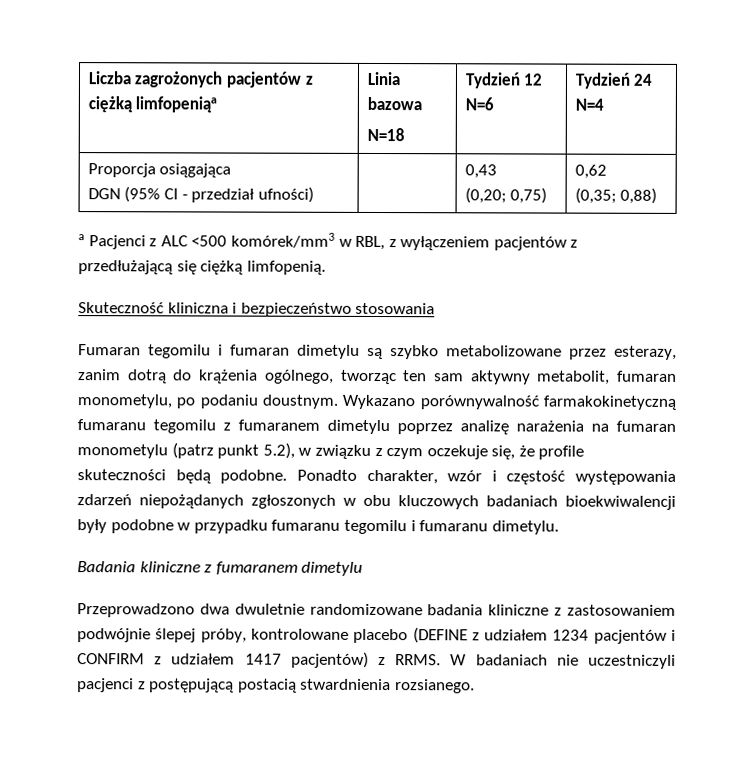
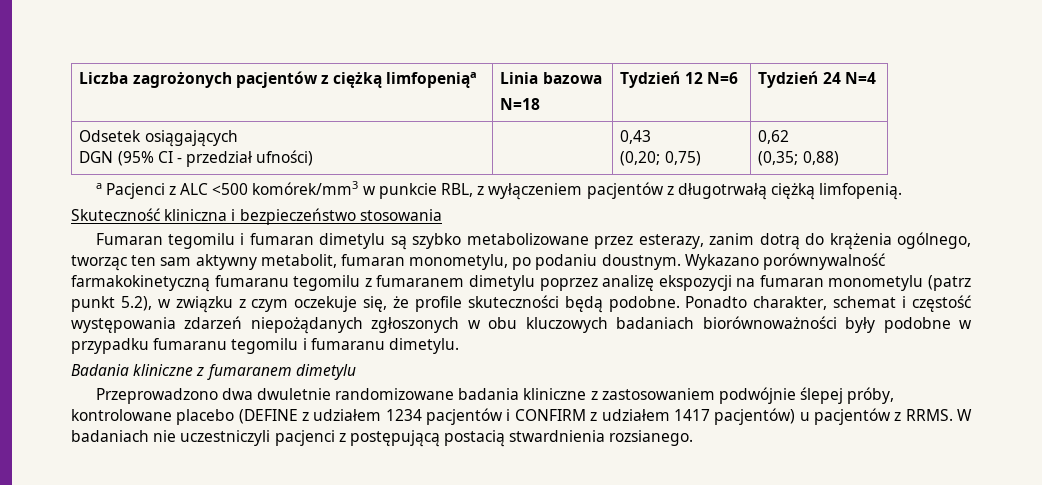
- Proporcja osiągająca
+ Odsetek osiągających
- a Pacjenci z ALC <500 komórek/mm3 w RBL, z wyłączeniem pacjentów z przedłużającą się ciężką limfopenią.
+ a Pacjenci z ALC <500 komórek/mm3 w punkcie RBL, z wyłączeniem pacjentów z długotrwałą ciężką limfopenią.
- Wykazano porównywalność farmakokinetyczną fumaranu tegomilu z fumaranem dimetylu poprzez analizę narażenia na fumaran monometylu (patrz punkt 5.2), w związku z czym oczekuje się, że profile skuteczności będą podobne.
+ Wykazano porównywalność farmakokinetyczną fumaranu tegomilu z fumaranem dimetylu poprzez analizę ekspozycji na fumaran monometylu (patrz punkt 5.2), w związku z czym oczekuje się, że profile skuteczności będą podobne.
- Ponadto charakter, wzór i częstość występowania zdarzeń niepożądanych zgłoszonych w obu kluczowych badaniach bioekwiwalencji były podobne w przypadku fumaranu tegomilu i fumaranu dimetylu.
+ Ponadto charakter, schemat i częstość występowania zdarzeń niepożądanych zgłoszonych w obu kluczowych badaniach biorównoważności były podobne w przypadku fumaranu tegomilu i fumaranu dimetylu.
- Przeprowadzono dwa dwuletnie randomizowane badania kliniczne z zastosowaniem podwójnie ślepej próby, kontrolowane placebo (DEFINE z udziałem 1234 pacjentów i CONFIRM z udziałem 1417 pacjentów) z RRMS.
+ Przeprowadzono dwa dwuletnie randomizowane badania kliniczne z zastosowaniem podwójnie ślepej próby, kontrolowane placebo (DEFINE z udziałem 1234 pacjentów i CONFIRM z udziałem 1417 pacjentów) u pacjentów z RRMS.

